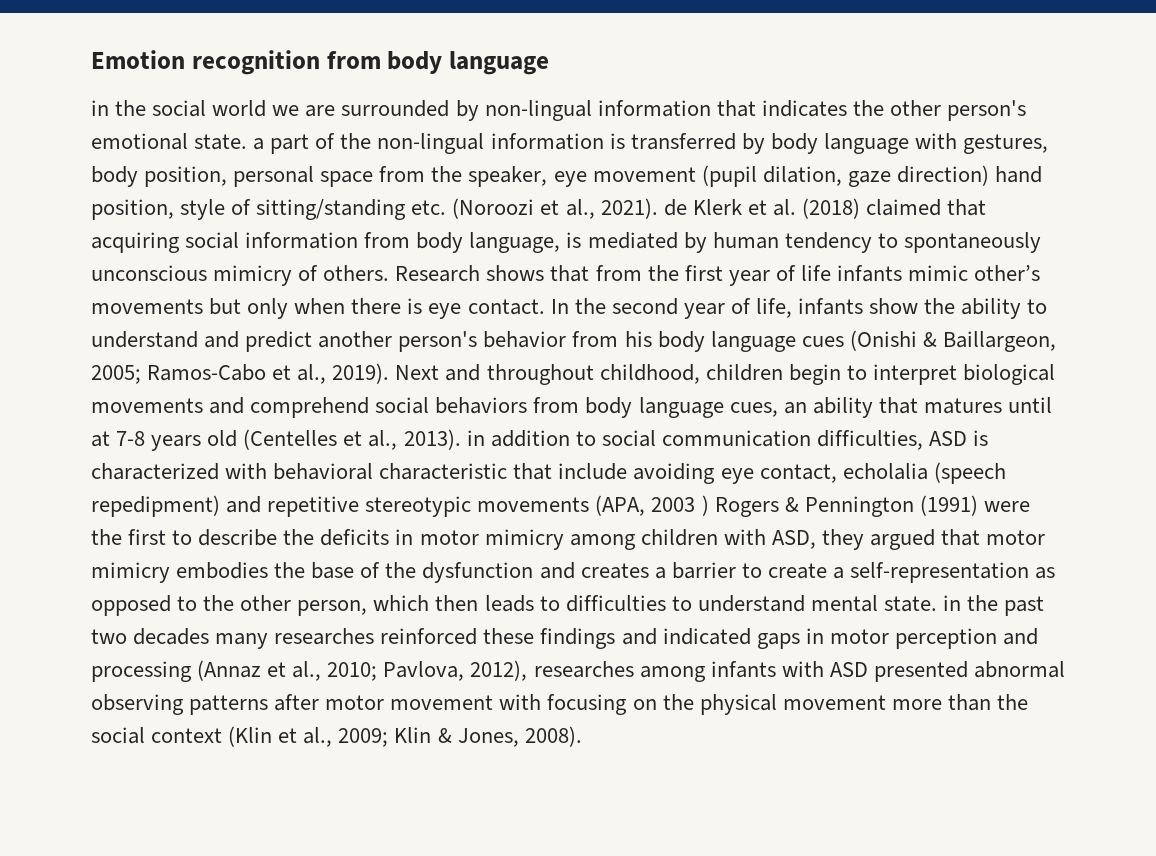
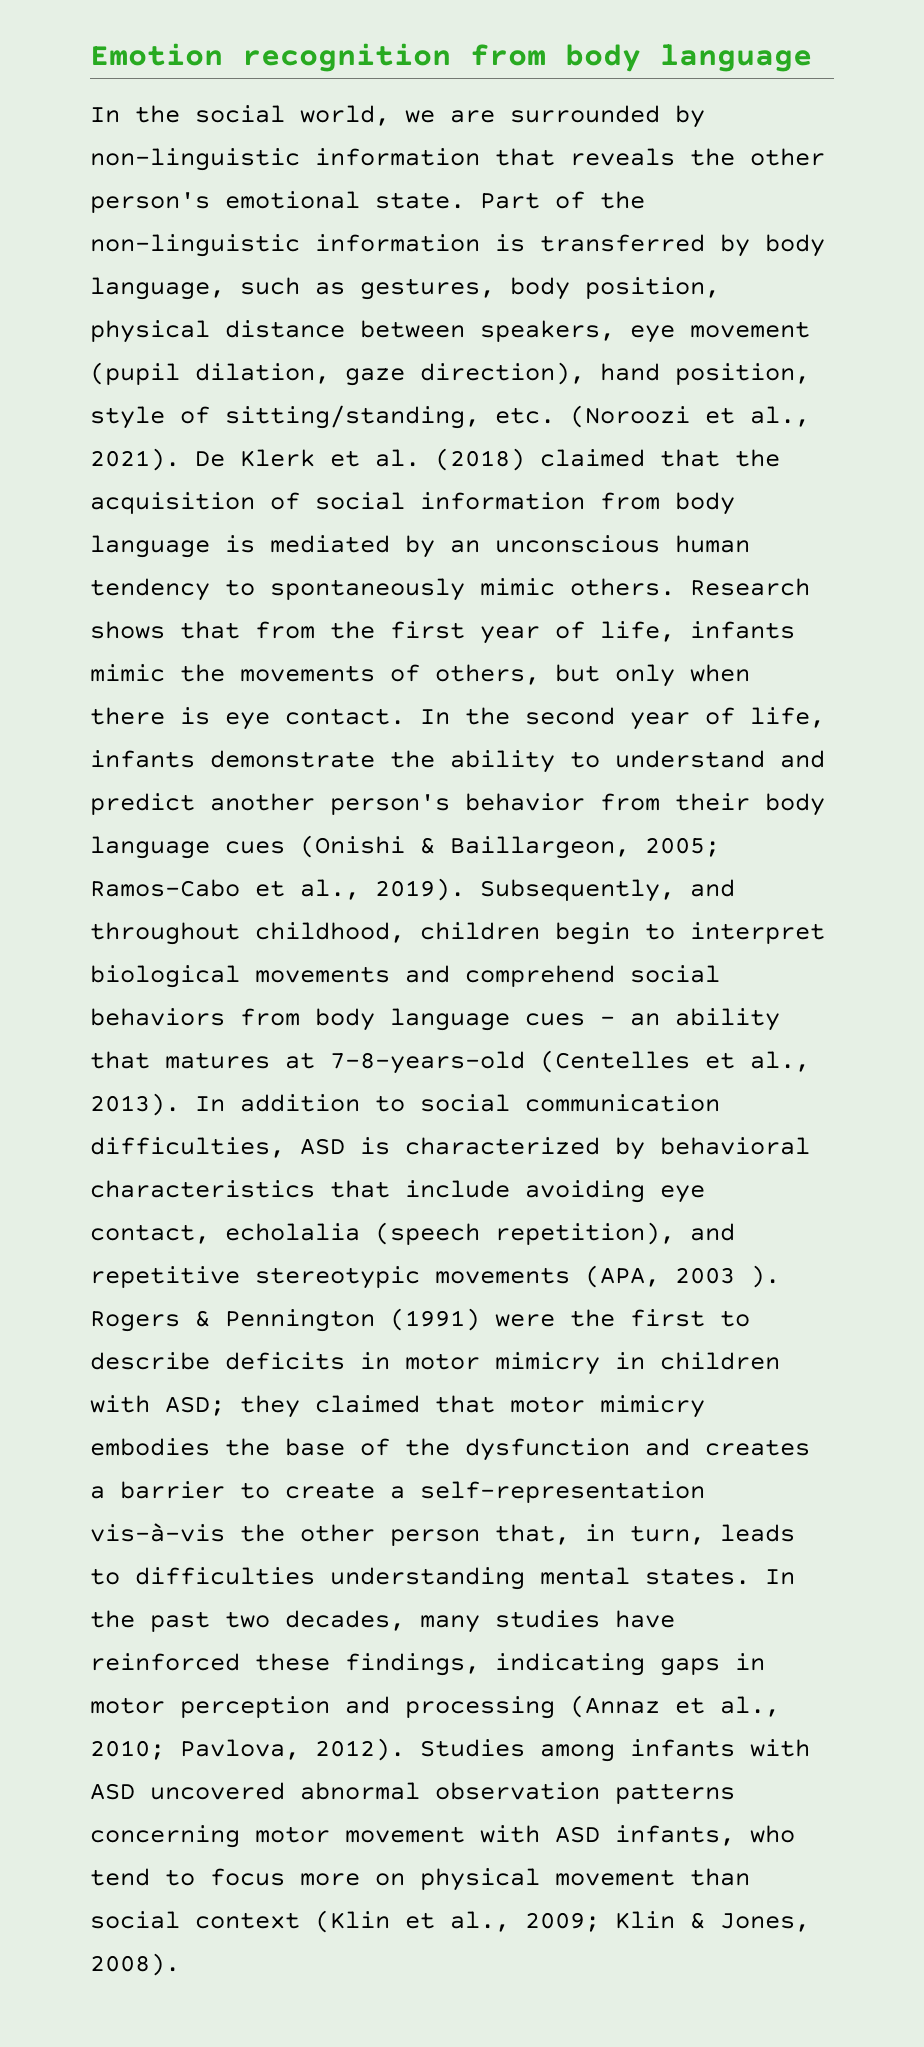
- in the social world we are surrounded by non-lingual information that indicates the other person's emotional state. a part of the non-lingual information is transferred by body language with gestures, body position, personal space from the speaker, eye movement (pupil dilation, gaze direction) hand position, style of sitting/standing etc. (Noroozi et al., 2021). de Klerk et al. (2018) claimed that acquiring social information from body language, is mediated by human tendency to spontaneously unconscious mimicry of others.
+ In the social world, we are surrounded by non-linguistic information that reveals the other person's emotional state. Part of the non-linguistic information is transferred by body language, such as gestures, body position, physical distance between speakers, eye movement (pupil dilation, gaze direction), hand position, style of sitting/standing, etc. (Noroozi et al., 2021). De Klerk et al. (2018) claimed that the acquisition of social information from body language is mediated by an unconscious human tendency to spontaneously mimic others.
- Research shows that from the first year of life infants mimic other’s movements but only when there is eye contact.
+ Research shows that from the first year of life, infants mimic the movements of others, but only when there is eye contact.
- In the second year of life, infants show the ability to understand and predict another person's behavior from his body language cues (Onishi & Baillargeon, 2005; Ramos-Cabo et al., 2019).
+ In the second year of life, infants demonstrate the ability to understand and predict another person's behavior from their body language cues (Onishi & Baillargeon, 2005; Ramos-Cabo et al., 2019).
- Next and throughout childhood, children begin to interpret biological movements and comprehend social behaviors from body language cues, an ability that matures until at 7-8 years old (Centelles et al., 2013). in addition to social communication difficulties, ASD is characterized with behavioral characteristic that include avoiding eye contact, echolalia (speech repedipment) and repetitive stereotypic movements (APA, 2003 ) Rogers & Pennington (1991) were the first to describe the deficits in motor mimicry among children with ASD, they argued that motor mimicry embodies the base of the dysfunction and creates a barrier to create a self-representation as opposed to the other person, which then leads to difficulties to understand mental state. in the past two decades many researches reinforced these findings and indicated gaps in motor perception and processing (Annaz et al., 2010;
+ Subsequently, and throughout childhood, children begin to interpret biological movements and comprehend social behaviors from body language cues – an ability that matures at 7–8-years-old (Centelles et al., 2013). In addition to social communication difficulties, ASD is characterized by behavioral characteristics that include avoiding eye contact, echolalia (speech repetition), and repetitive stereotypic movements (APA, 2003 ). Rogers & Pennington (1991) were the first to describe deficits in motor mimicry in children with ASD; they claimed that motor mimicry embodies the base of the dysfunction and creates a barrier to create a self-representation vis-à-vis the other person that, in turn, leads to difficulties understanding mental states. In the past two decades, many studies have reinforced these findings, indicating gaps in motor perception and processing (Annaz et al., 2010;
- Pavlova, 2012), researches among infants with ASD presented abnormal observing patterns after motor movement with focusing on the physical movement more than the social context (Klin et al., 2009;
+ Pavlova, 2012). Studies among infants with ASD uncovered abnormal observation patterns concerning motor movement with ASD infants, who tend to focus more on physical movement than social context (Klin et al., 2009;

